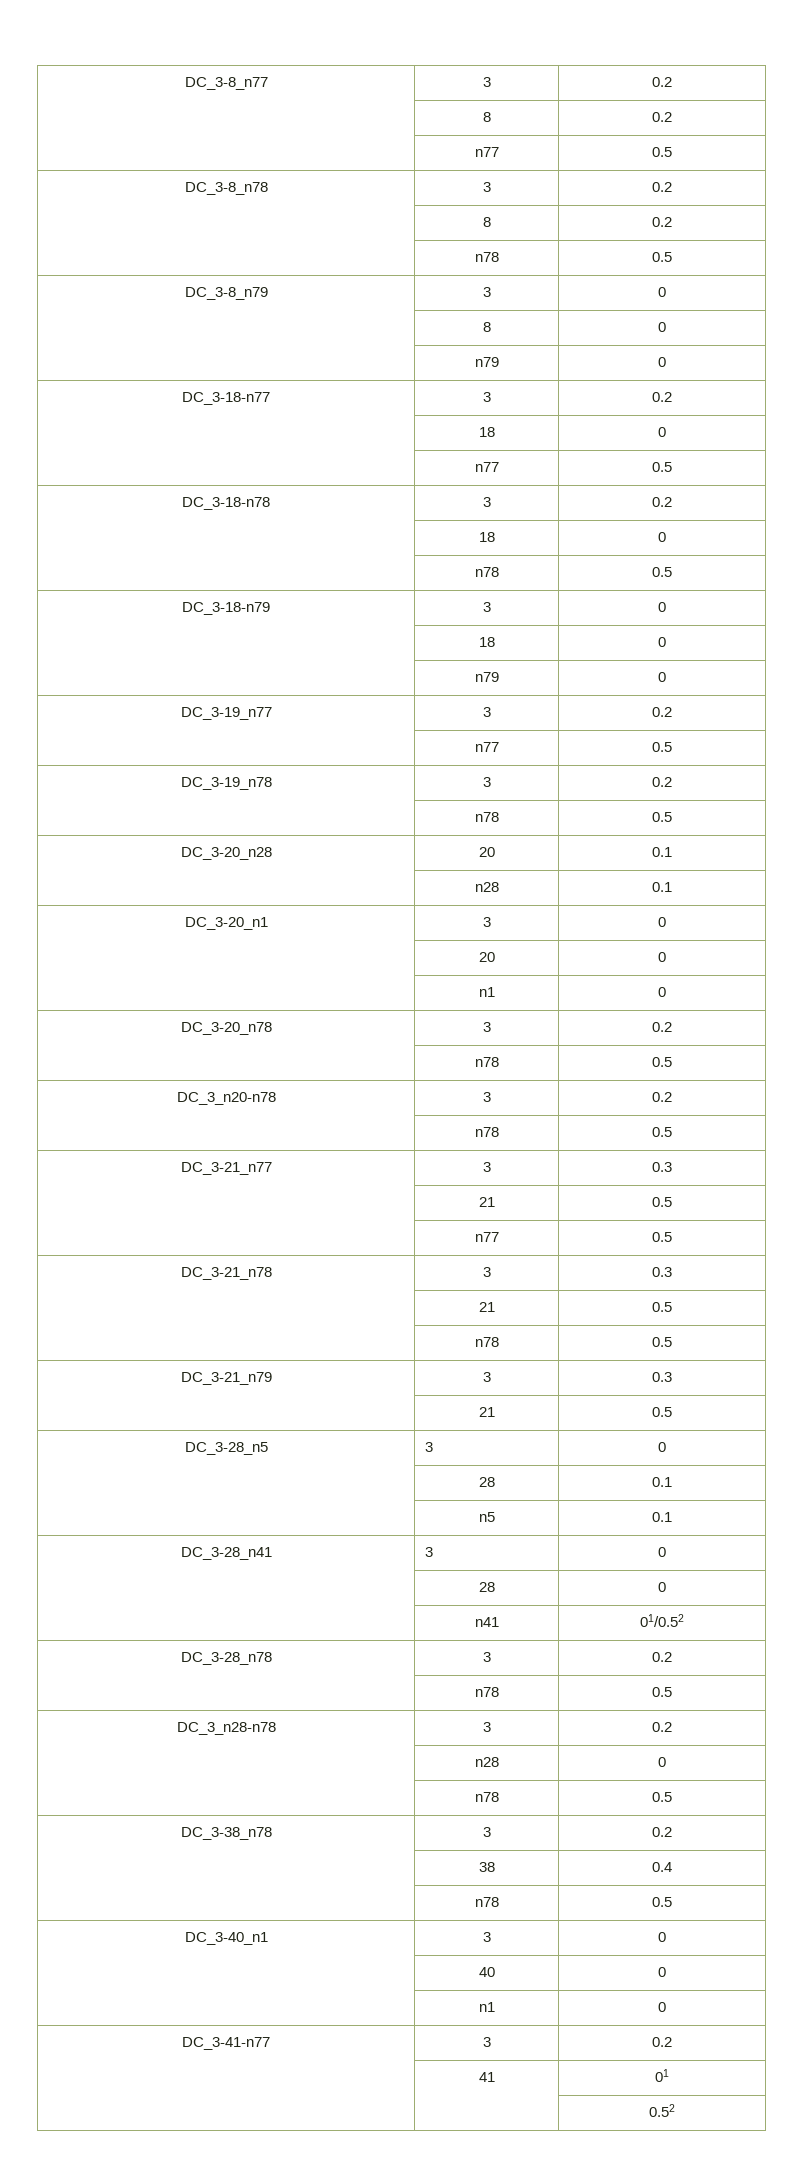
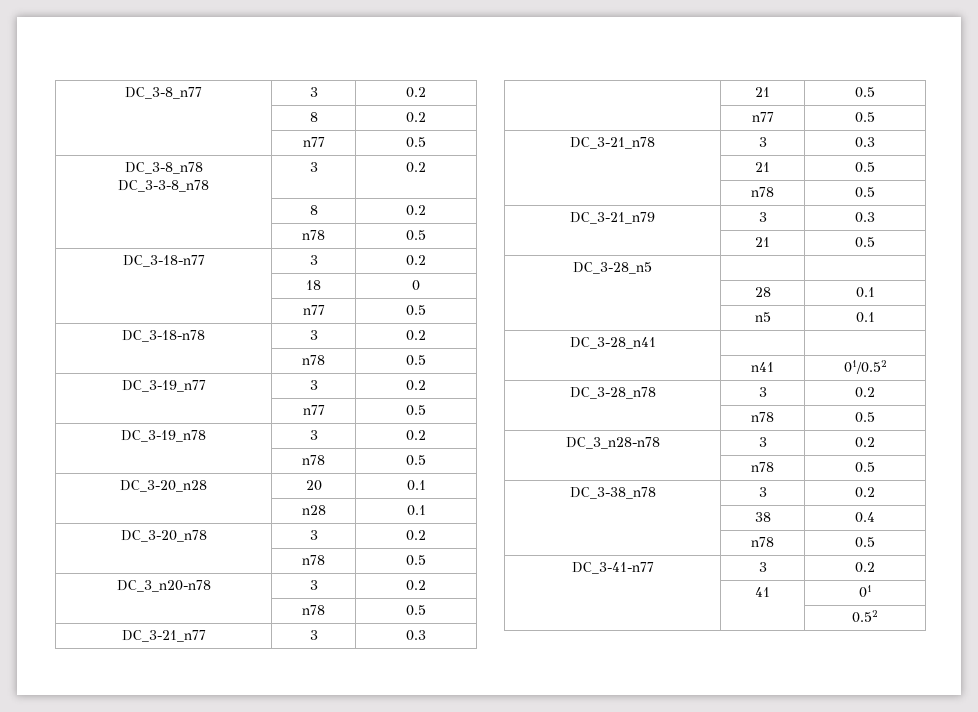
- DC_3-8_n78 | 3 | 0.2
+ DC_3-8_n78
+ DC_3-3-8_n78 | 3 | 0.2
- DC_3-8_n79 | 3 | 0
- | 8 | 0
- | n79 | 0
  DC_3-18-n78 | 3 | 0.2
- | 18 | 0
  | n78 | 0.5
- DC_3-18-n79 | 3 | 0
- | 18 | 0
- | n79 | 0
- DC_3-20_n1 | 3 | 0
- | 20 | 0
- | n1 | 0
- DC_3-28_n5 | 3 | 0
+ DC_3-28_n5 | |
- DC_3-28_n41 | 3 | 0
- | 28 | 0
+ DC_3-28_n41 | |
- | n28 | 0
- DC_3-40_n1 | 3 | 0
- | 40 | 0
- | n1 | 0

